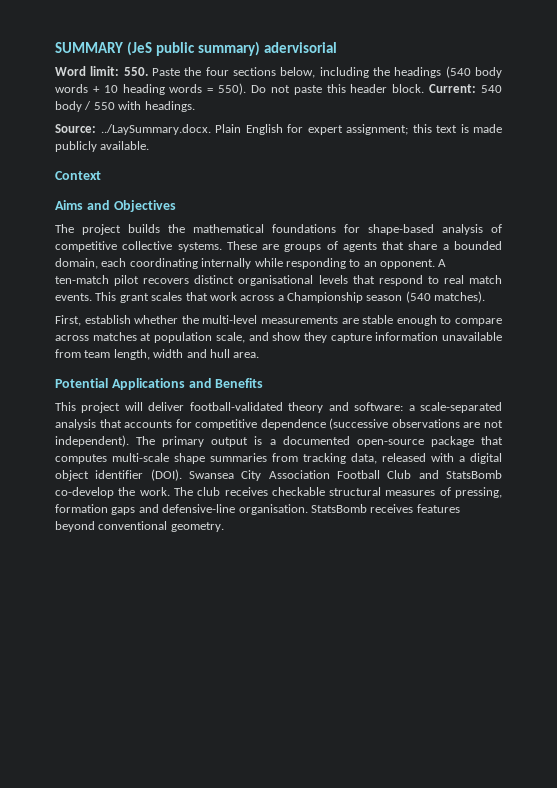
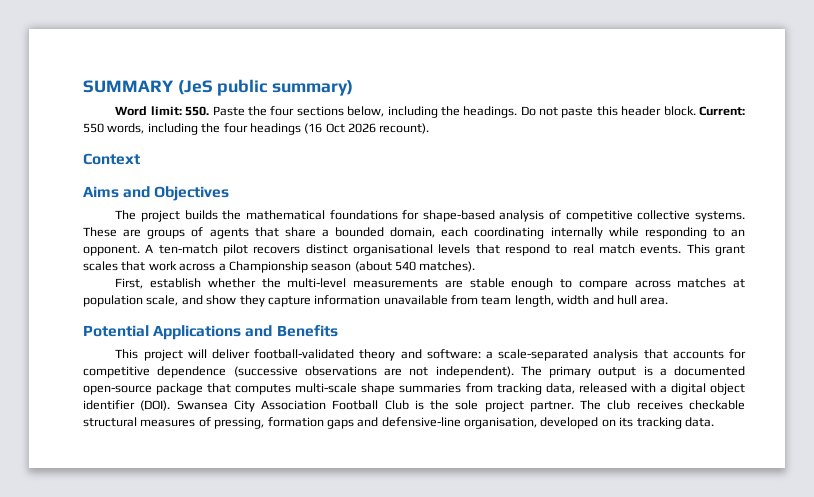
- SUMMARY (JeS public summary) adervisorial
+ SUMMARY (JeS public summary)
- Word limit: 550. Paste the four sections below, including the headings (540 body words + 10 heading words = 550).
+ Word limit: 550. Paste the four sections below, including the headings.
- Current: 540 body / 550 with headings.
- Source: ../LaySummary.docx. Plain English for expert assignment; this text is made publicly available.
+ Current: 550 words, including the four headings (16 Oct 2026 recount).
- This grant scales that work across a Championship season (540 matches).
+ This grant scales that work across a Championship season (about 540 matches).
- Swansea City Association Football Club and StatsBomb co-develop the work.
+ Swansea City Association Football Club is the sole project partner.
- The club receives checkable structural measures of pressing, formation gaps and defensive-line organisation. StatsBomb receives features beyond conventional geometry.
+ The club receives checkable structural measures of pressing, formation gaps and defensive-line organisation, developed on its tracking data.

